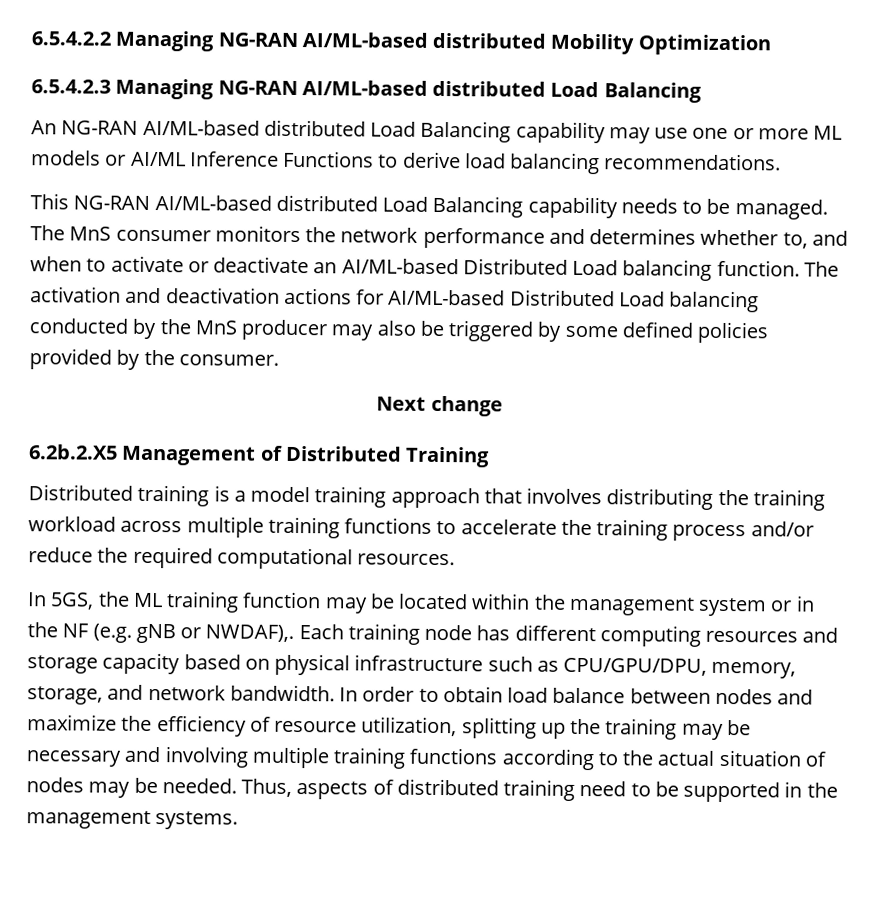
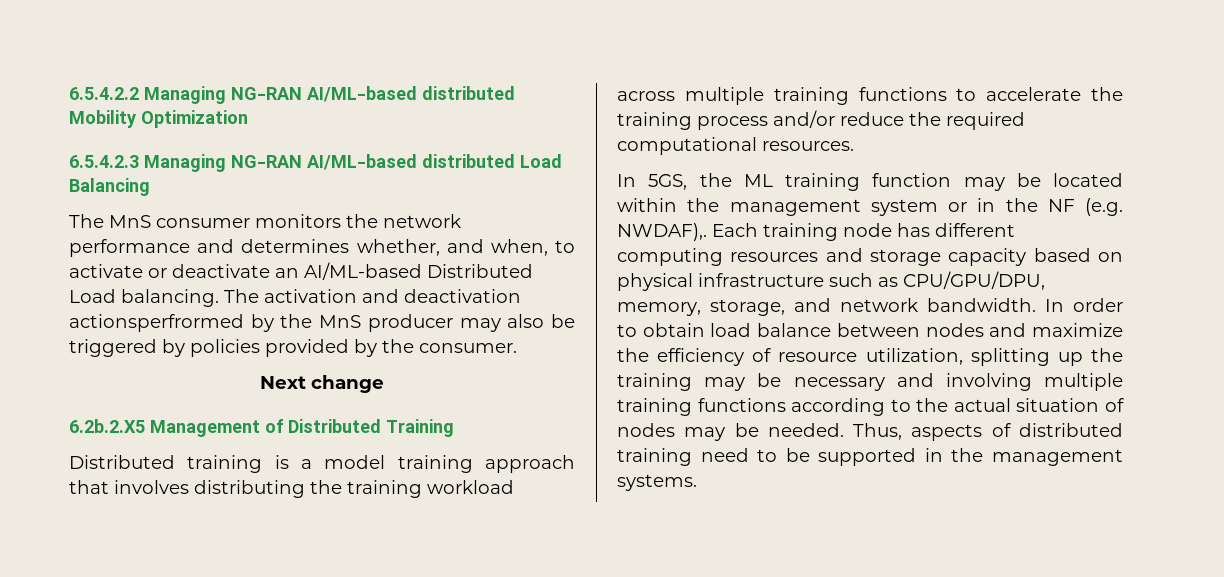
- An NG-RAN AI/ML-based distributed Load Balancing capability may use one or more ML models or AI/ML Inference Functions to derive load balancing recommendations.
- This NG-RAN AI/ML-based distributed Load Balancing capability needs to be managed. The MnS consumer monitors the network performance and determines whether to, and when to activate or deactivate an AI/ML-based Distributed Load balancing function.
+ The MnS consumer monitors the network performance and determines whether, and when, to activate or deactivate an AI/ML-based Distributed Load balancing.
- The activation and deactivation actions for AI/ML-based Distributed Load balancing conducted by the MnS producer may also be triggered by some defined policies provided by the consumer.
+ The activation and deactivation actionsperfrormed by the MnS producer may also be triggered by policies provided by the consumer.
- In 5GS, the ML training function may be located within the management system or in the NF (e.g. gNB or NWDAF),.
+ In 5GS, the ML training function may be located within the management system or in the NF (e.g. NWDAF),.

